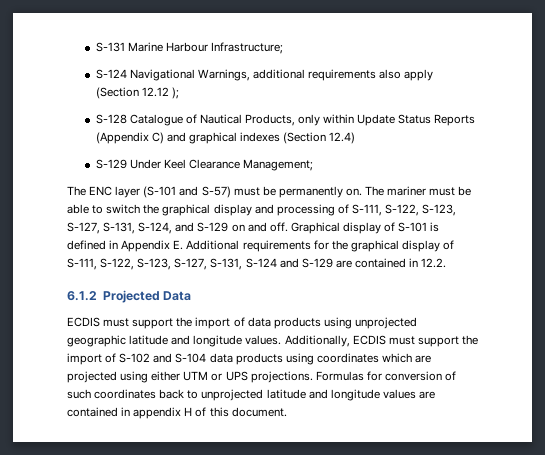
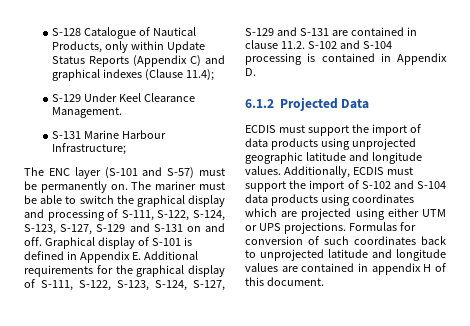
- S-131 Marine Harbour Infrastructure;
- S-124 Navigational Warnings, additional requirements also apply (Section 12.12 );
- S-128 Catalogue of Nautical Products, only within Update Status Reports (Appendix C) and graphical indexes (Section 12.4)
+ S-128 Catalogue of Nautical Products, only within Update Status Reports (Appendix C) and graphical indexes (Clause 11.4);
- S-129 Under Keel Clearance Management;
+ S-129 Under Keel Clearance Management.
+ S-131 Marine Harbour Infrastructure;
- The mariner must be able to switch the graphical display and processing of S-111, S-122, S-123, S-127, S-131, S-124, and S-129 on and off.
+ The mariner must be able to switch the graphical display and processing of S-111, S-122, S-124, S-123, S-127, S-129 and S-131 on and off.
- Graphical display of S-101 is defined in Appendix E. Additional requirements for the graphical display of S-111, S-122, S-123, S-127, S-131, S-124 and S-129 are contained in 12.2.
+ Graphical display of S-101 is defined in Appendix E. Additional requirements for the graphical display of S-111, S-122, S-123, S-124, S-127, S-129 and S-131 are contained in clause 11.2. S-102 and S-104 processing is contained in Appendix D.

